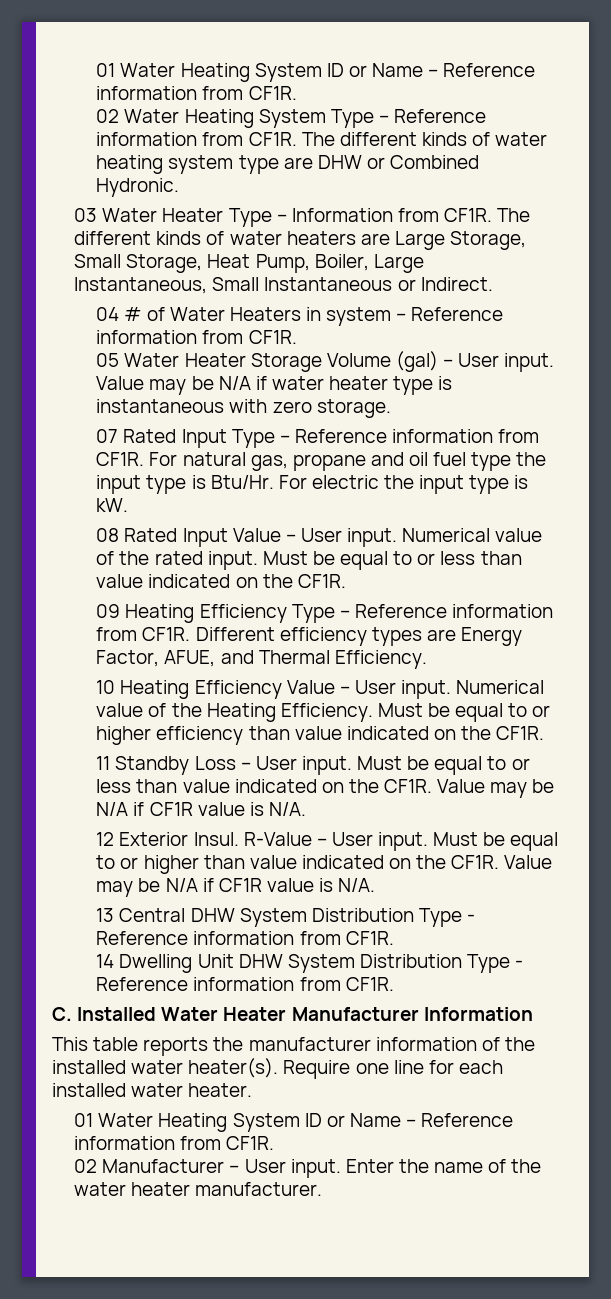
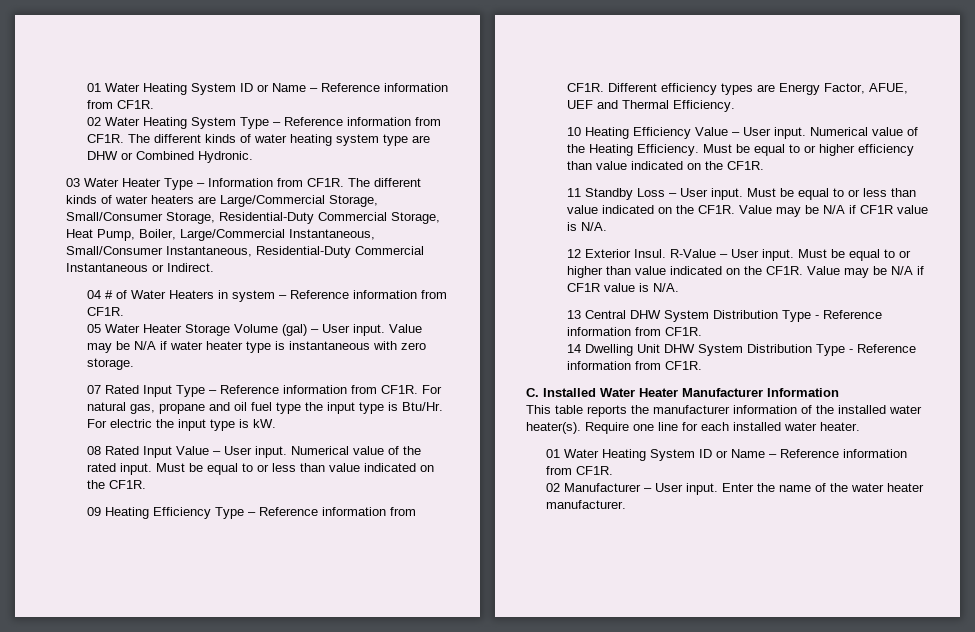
- The different kinds of water heaters are Large Storage, Small Storage, Heat Pump, Boiler, Large Instantaneous, Small Instantaneous or Indirect.
+ The different kinds of water heaters are Large/Commercial Storage, Small/Consumer Storage, Residential-Duty Commercial Storage, Heat Pump, Boiler, Large/Commercial Instantaneous, Small/Consumer Instantaneous, Residential-Duty Commercial Instantaneous or Indirect.
- Different efficiency types are Energy Factor, AFUE, and Thermal Efficiency.
+ Different efficiency types are Energy Factor, AFUE, UEF and Thermal Efficiency.

